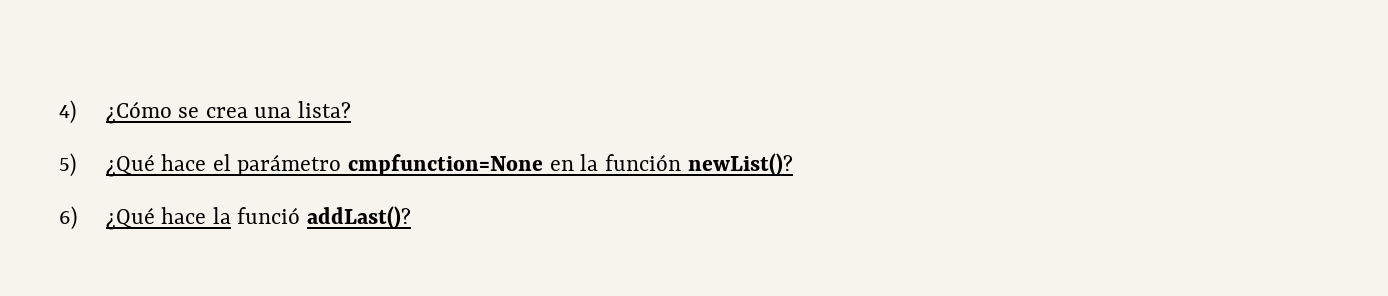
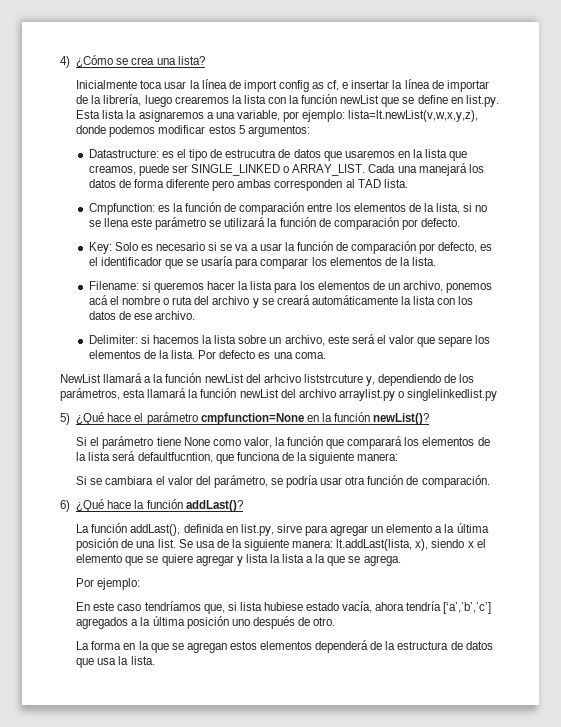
+ Inicialmente toca usar la línea de import config as cf, e insertar la línea de importar de la librería, luego crearemos la lista con la función newList que se define en list.py. Esta lista la asignaremos a una variable, por ejemplo: lista=lt.newList(v,w,x,y,z), donde podemos modificar estos 5 argumentos:
+ Datastructure: es el tipo de estrucutra de datos que usaremos en la lista que creamos, puede ser SINGLE_LINKED o ARRAY_LIST. Cada una manejará los datos de forma diferente pero ambas corresponden al TAD lista.
+ Cmpfunction: es la función de comparación entre los elementos de la lista, si no se llena este parámetro se utilizará la función de comparación por defecto.
+ Key: Solo es necesario si se va a usar la función de comparación por defecto, es el identificador que se usaría para comparar los elementos de la lista.
+ Filename: si queremos hacer la lista para los elementos de un archivo, ponemos acá el nombre o ruta del archivo y se creará automáticamente la lista con los datos de ese archivo.
+ Delimiter: si hacemos la lista sobre un archivo, este será el valor que separe los elementos de la lista. Por defecto es una coma.
+ NewList llamará a la función newList del arhcivo liststrcuture y, dependiendo de los parámetros, esta llamará la función newList del archivo arraylist.py o singlelinkedlist.py
+ Si el parámetro tiene None como valor, la función que comparará los elementos de la lista será defaultfucntion, que funciona de la siguiente manera:
+ Si se cambiara el valor del parámetro, se podría usar otra función de comparación.
- 6) ¿Qué hace la funció addLast()?
+ 6) ¿Qué hace la función addLast()?
+ La función addLast(), definida en list.py, sirve para agregar un elemento a la última posición de una list. Se usa de la siguiente manera: lt.addLast(lista, x), siendo x el elemento que se quiere agregar y lista la lista a la que se agrega.
+ Por ejemplo:
+ En este caso tendríamos que, si lista hubiese estado vacía, ahora tendría [‘a’,’b’,’c’] agregados a la última posición uno después de otro.
+ La forma en la que se agregan estos elementos dependerá de la estructura de datos que usa la lista.

